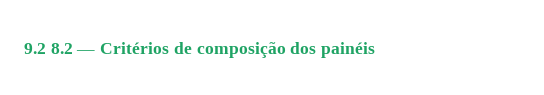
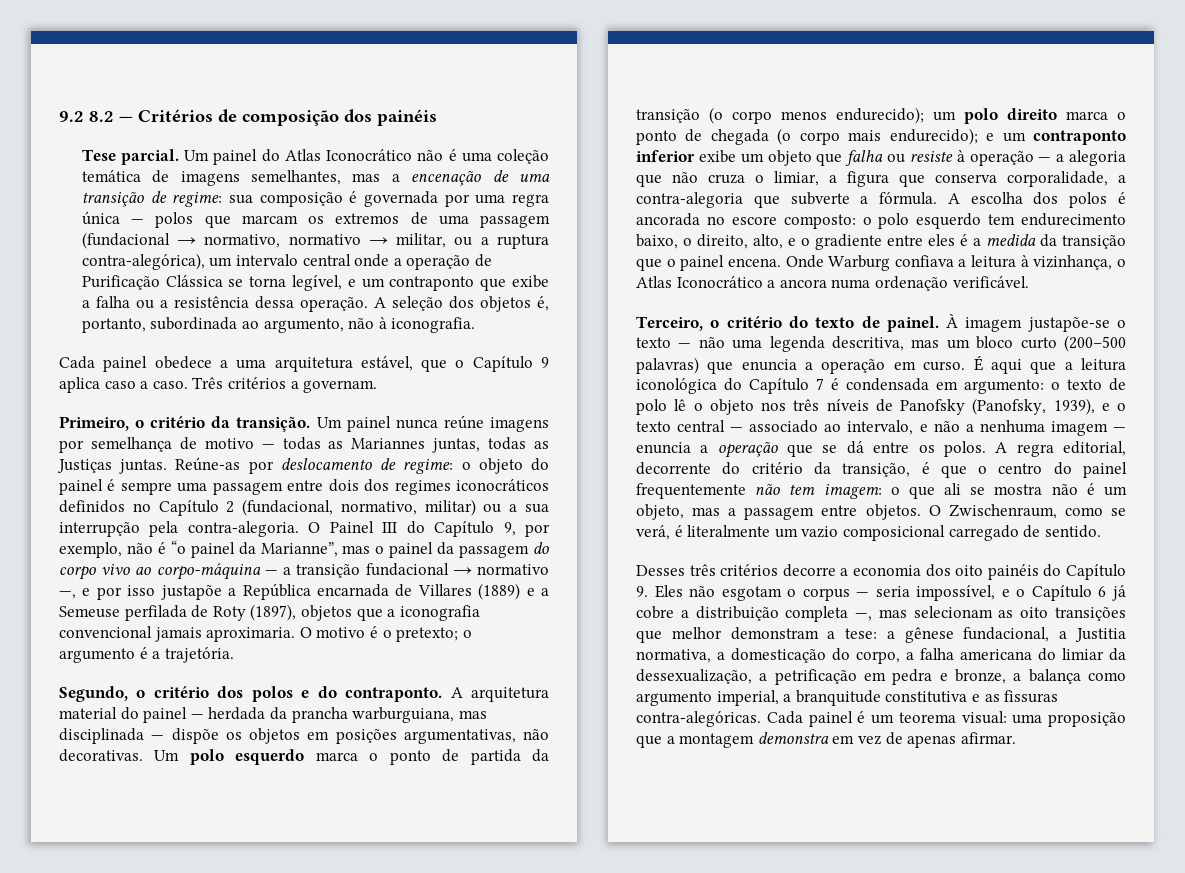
+ Tese parcial. Um painel do Atlas Iconocrático não é uma coleção temática de imagens semelhantes, mas a encenação de uma transição de regime: sua composição é governada por uma regra única — polos que marcam os extremos de uma passagem (fundacional → normativo, normativo → militar, ou a ruptura contra-alegórica), um intervalo central onde a operação de Purificação Clássica se torna legível, e um contraponto que exibe a falha ou a resistência dessa operação. A seleção dos objetos é, portanto, subordinada ao argumento, não à iconografia.
+ Cada painel obedece a uma arquitetura estável, que o Capítulo 9 aplica caso a caso. Três critérios a governam.
+ Primeiro, o critério da transição. Um painel nunca reúne imagens por semelhança de motivo — todas as Mariannes juntas, todas as Justiças juntas. Reúne-as por deslocamento de regime: o objeto do painel é sempre uma passagem entre dois dos regimes iconocráticos definidos no Capítulo 2 (fundacional, normativo, militar) ou a sua interrupção pela contra-alegoria. O Painel III do Capítulo 9, por exemplo, não é “o painel da Marianne”, mas o painel da passagem do corpo vivo ao corpo-máquina — a transição fundacional → normativo —, e por isso justapõe a República encarnada de Villares (1889) e a Semeuse perfilada de Roty (1897), objetos que a iconografia convencional jamais aproximaria. O motivo é o pretexto; o argumento é a trajetória.
+ Segundo, o critério dos polos e do contraponto. A arquitetura material do painel — herdada da prancha warburguiana, mas disciplinada — dispõe os objetos em posições argumentativas, não decorativas. Um polo esquerdo marca o ponto de partida da transição (o corpo menos endurecido); um polo direito marca o ponto de chegada (o corpo mais endurecido); e um contraponto inferior exibe um objeto que falha ou resiste à operação — a alegoria que não cruza o limiar, a figura que conserva corporalidade, a contra-alegoria que subverte a fórmula. A escolha dos polos é ancorada no escore composto: o polo esquerdo tem endurecimento baixo, o direito, alto, e o gradiente entre eles é a medida da transição que o painel encena. Onde Warburg confiava a leitura à vizinhança, o Atlas Iconocrático a ancora numa ordenação verificável.
+ Terceiro, o critério do texto de painel. À imagem justapõe-se o texto — não uma legenda descritiva, mas um bloco curto (200–500 palavras) que enuncia a operação em curso. É aqui que a leitura iconológica do Capítulo 7 é condensada em argumento: o texto de polo lê o objeto nos três níveis de Panofsky (Panofsky, 1939), e o texto central — associado ao intervalo, e não a nenhuma imagem — enuncia a operação que se dá entre os polos. A regra editorial, decorrente do critério da transição, é que o centro do painel frequentemente não tem imagem: o que ali se mostra não é um objeto, mas a passagem entre objetos. O Zwischenraum, como se verá, é literalmente um vazio composicional carregado de sentido.
+ Desses três critérios decorre a economia dos oito painéis do Capítulo 9. Eles não esgotam o corpus — seria impossível, e o Capítulo 6 já cobre a distribuição completa —, mas selecionam as oito transições que melhor demonstram a tese: a gênese fundacional, a Justitia normativa, a domesticação do corpo, a falha americana do limiar da dessexualização, a petrificação em pedra e bronze, a balança como argumento imperial, a branquitude constitutiva e as fissuras contra-alegóricas. Cada painel é um teorema visual: uma proposição que a montagem demonstra em vez de apenas afirmar.

